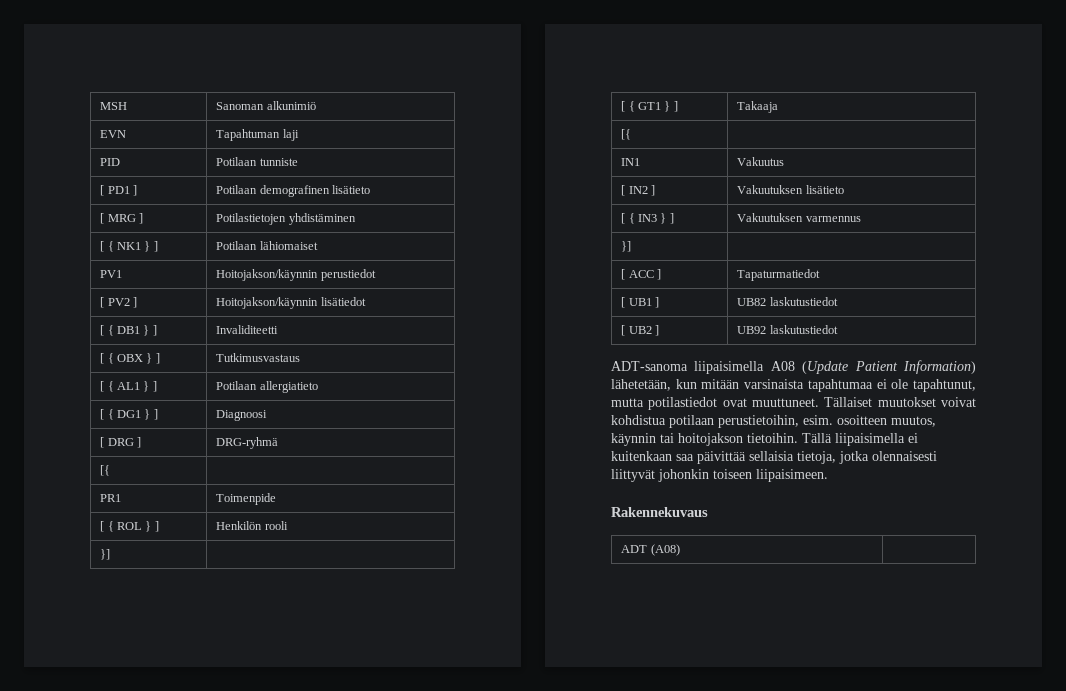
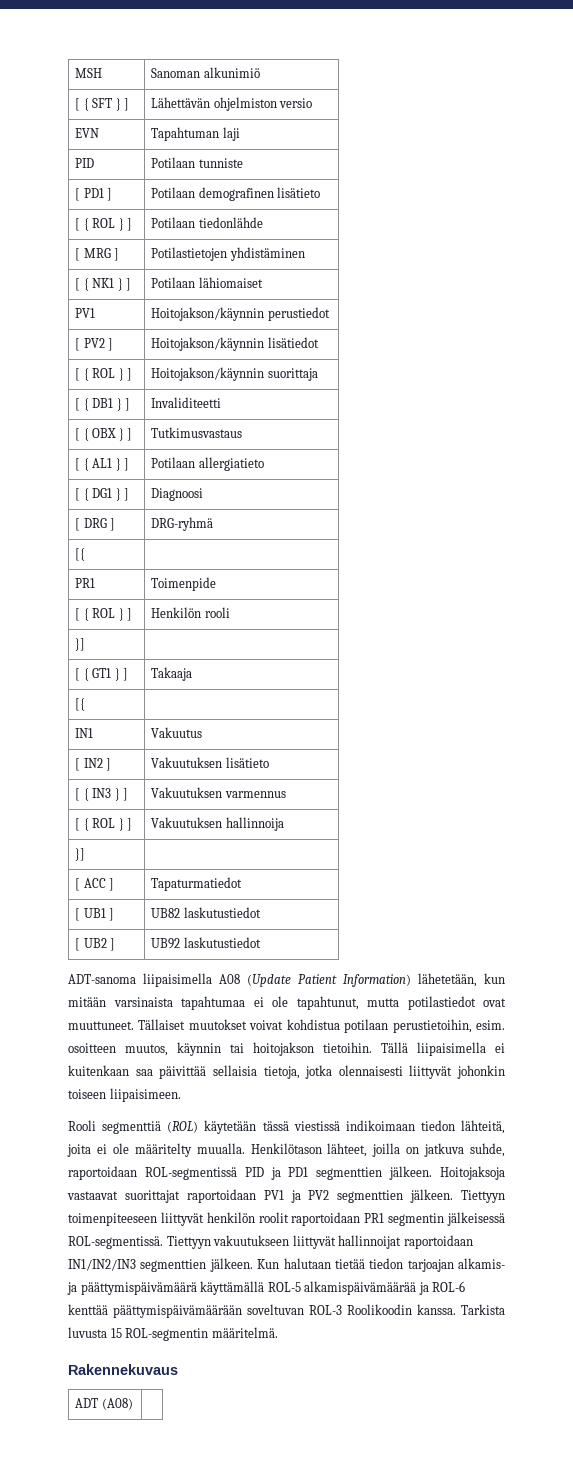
+ [ { SFT } ] | Lähettävän ohjelmiston versio
+ [ { ROL } ] | Potilaan tiedonlähde
+ [ { ROL } ] | Hoitojakson/käynnin suorittaja
+ [ { ROL } ] | Vakuutuksen hallinnoija
+ Rooli segmenttiä (ROL) käytetään tässä viestissä indikoimaan tiedon lähteitä, joita ei ole määritelty muualla. Henkilötason lähteet, joilla on jatkuva suhde, raportoidaan ROL-segmentissä PID ja PD1 segmenttien jälkeen. Hoitojaksoja vastaavat suorittajat raportoidaan PV1 ja PV2 segmenttien jälkeen. Tiettyyn toimenpiteeseen liittyvät henkilön roolit raportoidaan PR1 segmentin jälkeisessä ROL-segmentissä. Tiettyyn vakuutukseen liittyvät hallinnoijat raportoidaan IN1/IN2/IN3 segmenttien jälkeen. Kun halutaan tietää tiedon tarjoajan alkamis- ja päättymispäivämäärä käyttämällä ROL-5 alkamispäivämäärää ja ROL-6 kenttää päättymispäivämäärään soveltuvan ROL-3 Roolikoodin kanssa. Tarkista luvusta 15 ROL-segmentin määritelmä.

